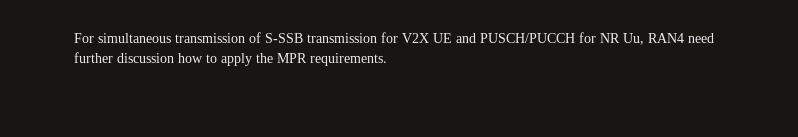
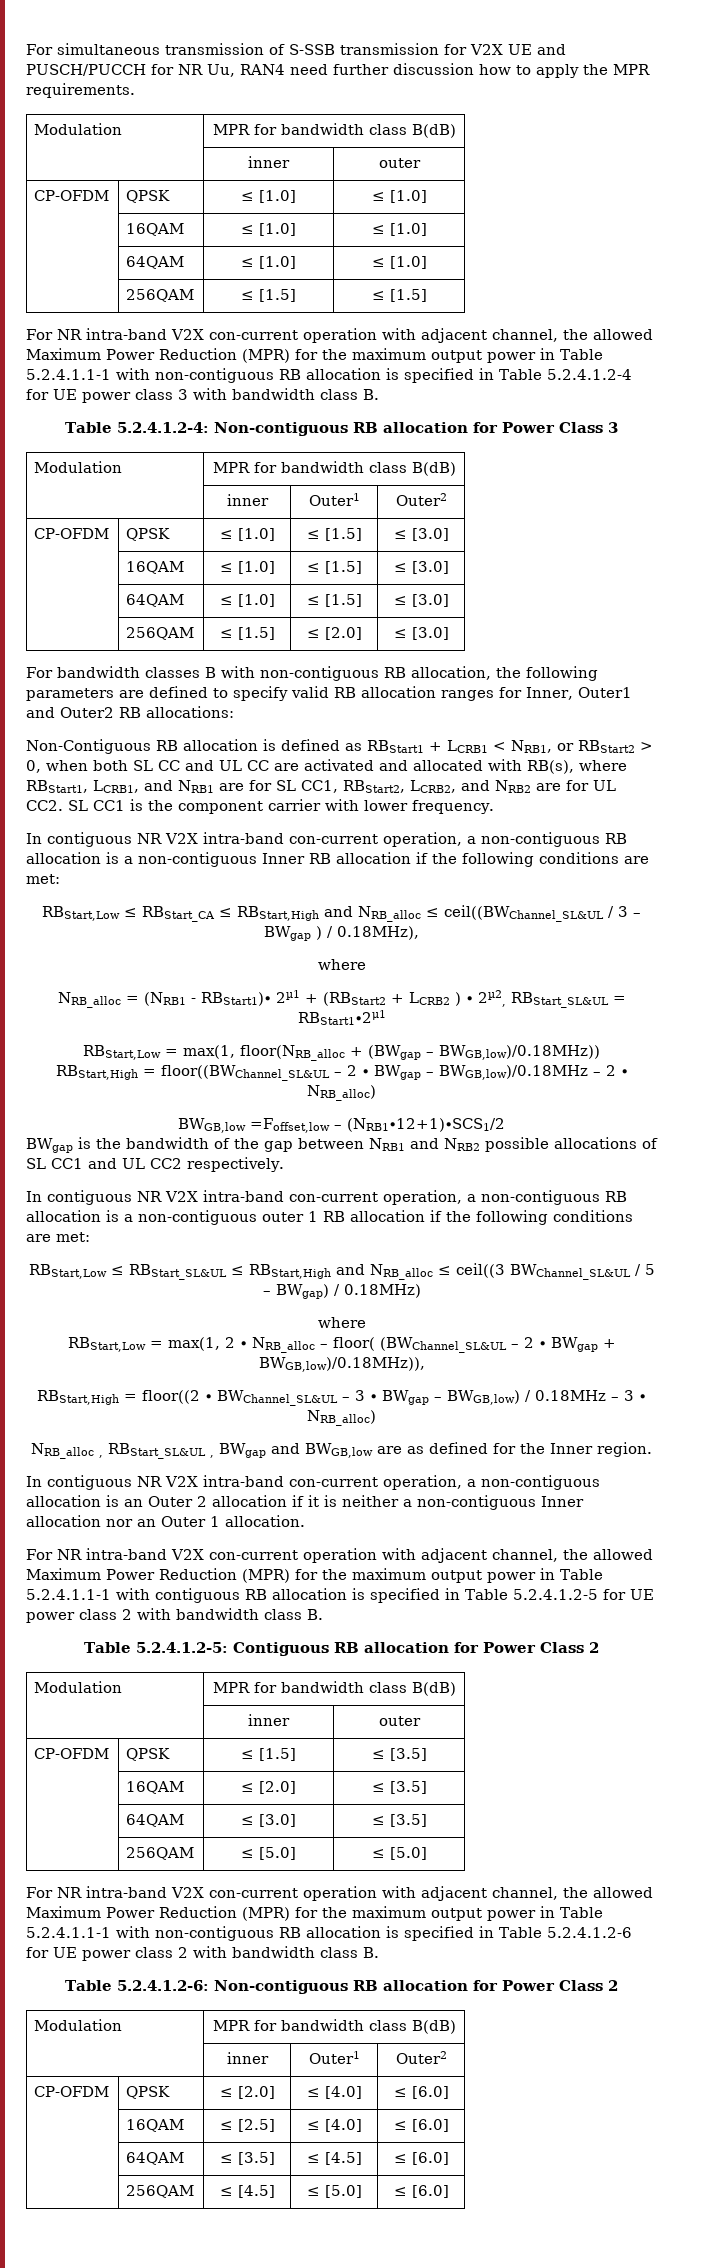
  For simultaneous transmission of S-SSB transmission for V2X UE and PUSCH/PUCCH for NR Uu, RAN4 need further discussion how to apply the MPR requirements.
+ Modulation | MPR for bandwidth class B(dB)
+ | inner | outer
+ CP-OFDM | QPSK | ≤ [1.0] | ≤ [1.0]
+ | 16QAM | ≤ [1.0] | ≤ [1.0]
+ | 64QAM | ≤ [1.0] | ≤ [1.0]
+ | 256QAM | ≤ [1.5] | ≤ [1.5]
+ For NR intra-band V2X con-current operation with adjacent channel, the allowed Maximum Power Reduction (MPR) for the maximum output power in Table 5.2.4.1.1-1 with non-contiguous RB allocation is specified in Table 5.2.4.1.2-4 for UE power class 3 with bandwidth class B.
+ Table 5.2.4.1.2-4: Non-contiguous RB allocation for Power Class 3
+ Modulation | MPR for bandwidth class B(dB)
+ | inner | Outer1 | Outer2
+ CP-OFDM | QPSK | ≤ [1.0] | ≤ [1.5] | ≤ [3.0]
+ | 16QAM | ≤ [1.0] | ≤ [1.5] | ≤ [3.0]
+ | 64QAM | ≤ [1.0] | ≤ [1.5] | ≤ [3.0]
+ | 256QAM | ≤ [1.5] | ≤ [2.0] | ≤ [3.0]
+ For bandwidth classes B with non-contiguous RB allocation, the following parameters are defined to specify valid RB allocation ranges for Inner, Outer1 and Outer2 RB allocations:
+ Non-Contiguous RB allocation is defined as RBStart1 + LCRB1 < NRB1, or RBStart2 > 0, when both SL CC and UL CC are activated and allocated with RB(s), where RBStart1, LCRB1, and NRB1 are for SL CC1, RBStart2, LCRB2, and NRB2 are for UL CC2. SL CC1 is the component carrier with lower frequency.
+ In contiguous NR V2X intra-band con-current operation, a non-contiguous RB allocation is a non-contiguous Inner RB allocation if the following conditions are met:
+ RBStart,Low ≤ RBStart_CA ≤ RBStart,High and NRB_alloc ≤ ceil((BWChannel_SL&UL / 3 – BWgap ) / 0.18MHz),
+ where
+ NRB_alloc = (NRB1 - RBStart1)∙ 2µ1 + (RBStart2 + LCRB2 ) ∙ 2µ2, RBStart_SL&UL = RBStart1∙2μ1
+ RBStart,Low = max(1, floor(NRB_alloc + (BWgap – BWGB,low)/0.18MHz))
+ RBStart,High = floor((BWChannel_SL&UL – 2 ∙ BWgap – BWGB,low)/0.18MHz – 2 ∙ NRB_alloc)
+ BWGB,low =Foffset,low – (NRB1∙12+1)∙SCS1/2
+ BWgap is the bandwidth of the gap between NRB1 and NRB2 possible allocations of SL CC1 and UL CC2 respectively.
+ In contiguous NR V2X intra-band con-current operation, a non-contiguous RB allocation is a non-contiguous outer 1 RB allocation if the following conditions are met:
+ RBStart,Low ≤ RBStart_SL&UL ≤ RBStart,High and NRB_alloc ≤ ceil((3 BWChannel_SL&UL / 5 – BWgap) / 0.18MHz)
+ where
+ RBStart,Low = max(1, 2 ∙ NRB_alloc – floor( (BWChannel_SL&UL – 2 ∙ BWgap + BWGB,low)/0.18MHz)),
+ RBStart,High = floor((2 ∙ BWChannel_SL&UL – 3 ∙ BWgap – BWGB,low) / 0.18MHz – 3 ∙ NRB_alloc)
+ NRB_alloc , RBStart_SL&UL , BWgap and BWGB,low are as defined for the Inner region.
+ In contiguous NR V2X intra-band con-current operation, a non-contiguous allocation is an Outer 2 allocation if it is neither a non-contiguous Inner allocation nor an Outer 1 allocation.
+ For NR intra-band V2X con-current operation with adjacent channel, the allowed Maximum Power Reduction (MPR) for the maximum output power in Table 5.2.4.1.1-1 with contiguous RB allocation is specified in Table 5.2.4.1.2-5 for UE power class 2 with bandwidth class B.
+ Table 5.2.4.1.2-5: Contiguous RB allocation for Power Class 2
+ Modulation | MPR for bandwidth class B(dB)
+ | inner | outer
+ CP-OFDM | QPSK | ≤ [1.5] | ≤ [3.5]
+ | 16QAM | ≤ [2.0] | ≤ [3.5]
+ | 64QAM | ≤ [3.0] | ≤ [3.5]
+ | 256QAM | ≤ [5.0] | ≤ [5.0]
+ For NR intra-band V2X con-current operation with adjacent channel, the allowed Maximum Power Reduction (MPR) for the maximum output power in Table 5.2.4.1.1-1 with non-contiguous RB allocation is specified in Table 5.2.4.1.2-6 for UE power class 2 with bandwidth class B.
+ Table 5.2.4.1.2-6: Non-contiguous RB allocation for Power Class 2
+ Modulation | MPR for bandwidth class B(dB)
+ | inner | Outer1 | Outer2
+ CP-OFDM | QPSK | ≤ [2.0] | ≤ [4.0] | ≤ [6.0]
+ | 16QAM | ≤ [2.5] | ≤ [4.0] | ≤ [6.0]
+ | 64QAM | ≤ [3.5] | ≤ [4.5] | ≤ [6.0]
+ | 256QAM | ≤ [4.5] | ≤ [5.0] | ≤ [6.0]

